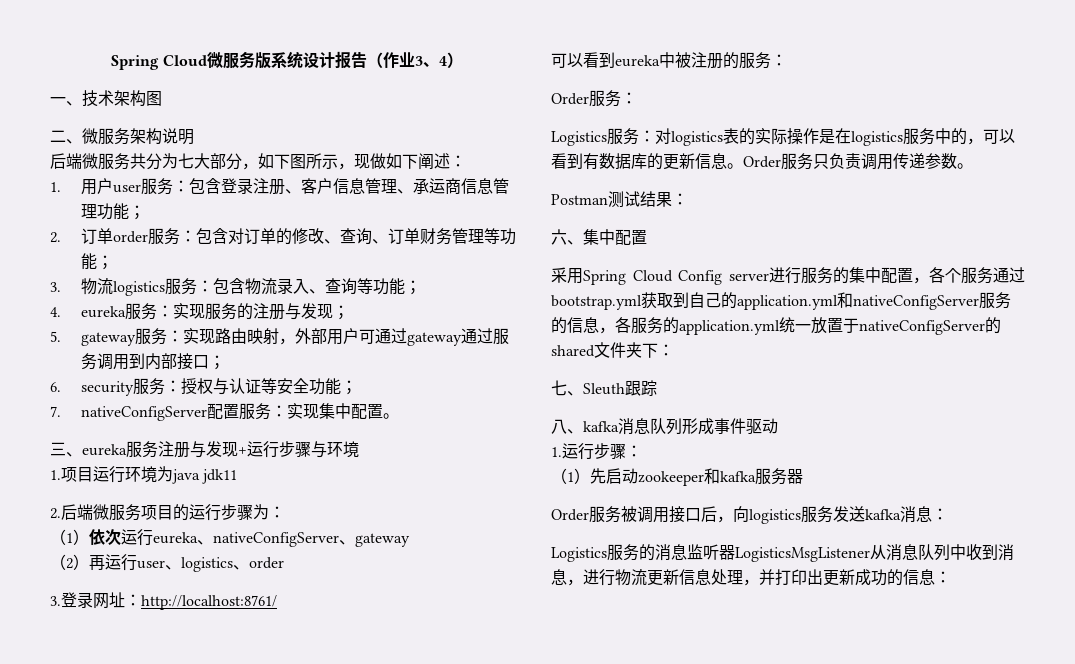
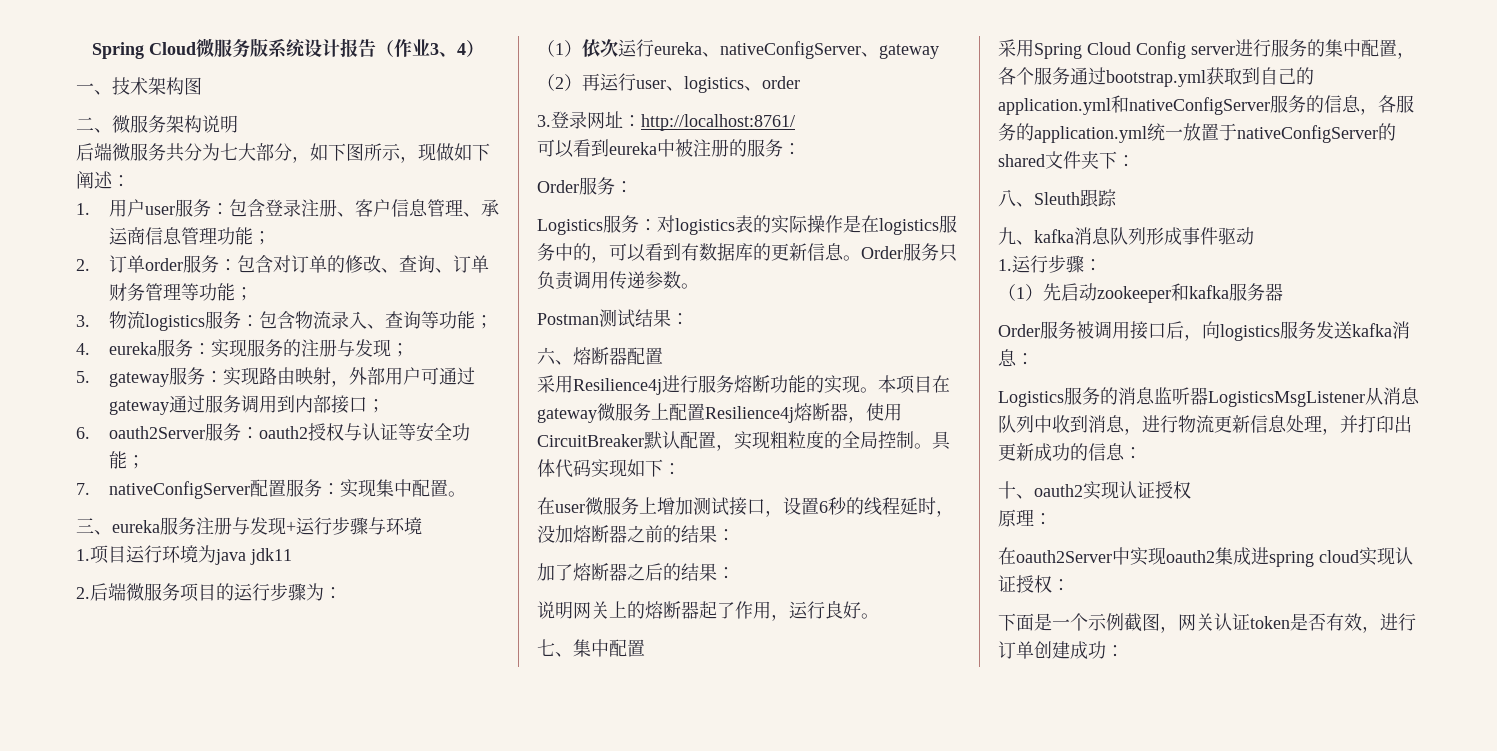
- 6. security服务：授权与认证等安全功能；
+ 6. oauth2Server服务：oauth2授权与认证等安全功能；
- 六、集中配置
+ 六、熔断器配置
+ 采用Resilience4j进行服务熔断功能的实现。本项目在gateway微服务上配置Resilience4j熔断器，使用CircuitBreaker默认配置，实现粗粒度的全局控制。具体代码实现如下：
+ 在user微服务上增加测试接口，设置6秒的线程延时，没加熔断器之前的结果：
+ 加了熔断器之后的结果：
+ 说明网关上的熔断器起了作用，运行良好。
+ 七、集中配置
- 七、Sleuth跟踪
+ 八、Sleuth跟踪
- 八、kafka消息队列形成事件驱动
+ 九、kafka消息队列形成事件驱动
+ 十、oauth2实现认证授权
+ 原理：
+ 在oauth2Server中实现oauth2集成进spring cloud实现认证授权：
+ 下面是一个示例截图，网关认证token是否有效，进行订单创建成功：

